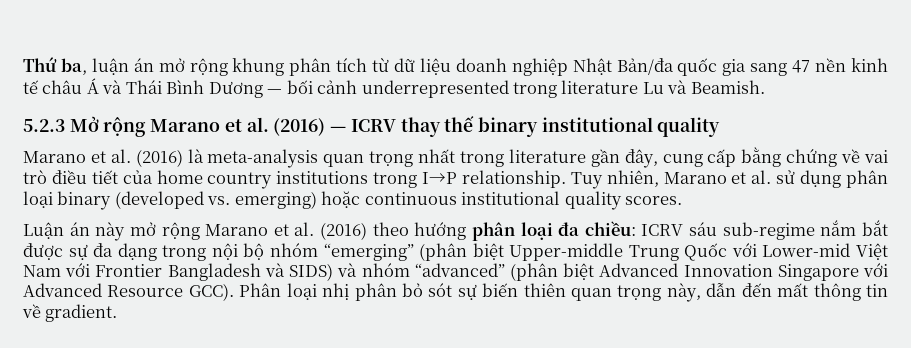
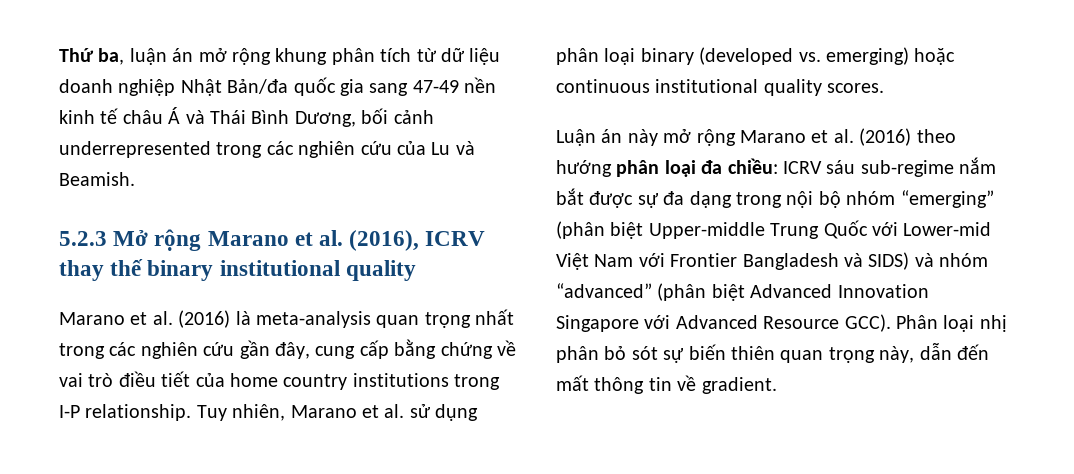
- Thứ ba, luận án mở rộng khung phân tích từ dữ liệu doanh nghiệp Nhật Bản/đa quốc gia sang 47 nền kinh tế châu Á và Thái Bình Dương — bối cảnh underrepresented trong literature Lu và Beamish.
+ Thứ ba, luận án mở rộng khung phân tích từ dữ liệu doanh nghiệp Nhật Bản/đa quốc gia sang 47-49 nền kinh tế châu Á và Thái Bình Dương, bối cảnh underrepresented trong các nghiên cứu của Lu và Beamish.
- 5.2.3 Mở rộng Marano et al. (2016) — ICRV thay thế binary institutional quality
+ 5.2.3 Mở rộng Marano et al. (2016), ICRV thay thế binary institutional quality
- Marano et al. (2016) là meta-analysis quan trọng nhất trong literature gần đây, cung cấp bằng chứng về vai trò điều tiết của home country institutions trong I→P relationship.
+ Marano et al. (2016) là meta-analysis quan trọng nhất trong các nghiên cứu gần đây, cung cấp bằng chứng về vai trò điều tiết của home country institutions trong I-P relationship.

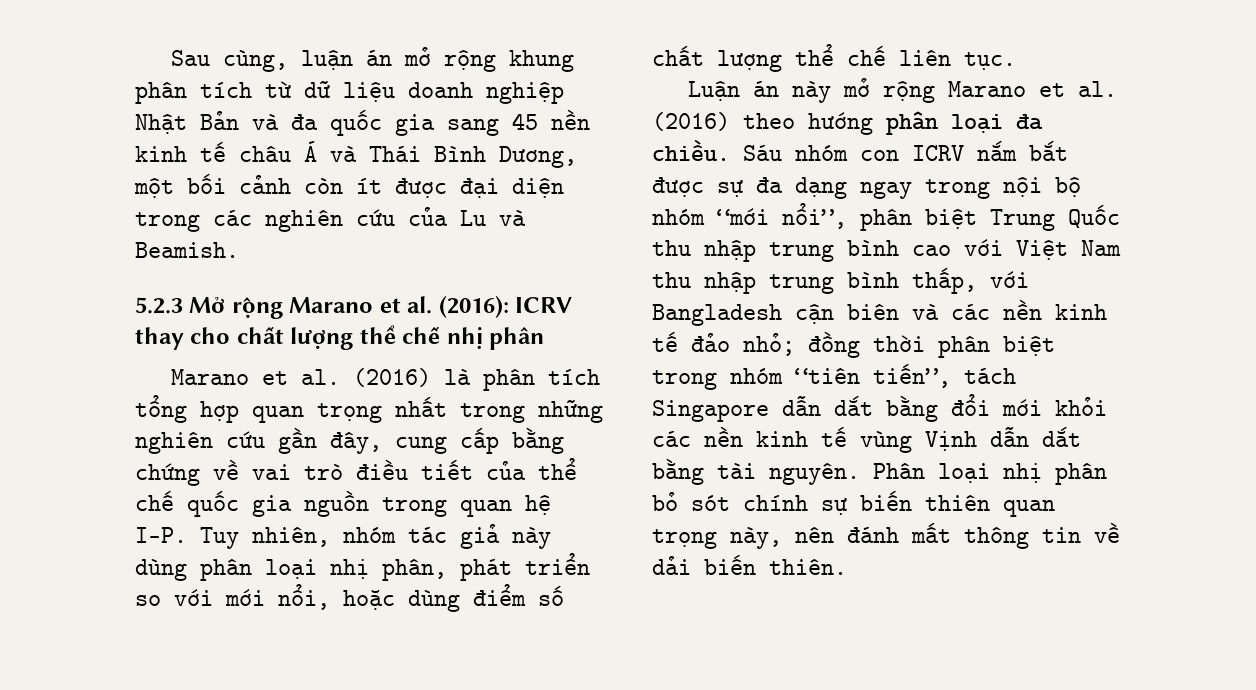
- Thứ ba, luận án mở rộng khung phân tích từ dữ liệu doanh nghiệp Nhật Bản/đa quốc gia sang 47-49 nền kinh tế châu Á và Thái Bình Dương, bối cảnh underrepresented trong các nghiên cứu của Lu và Beamish.
+ Sau cùng, luận án mở rộng khung phân tích từ dữ liệu doanh nghiệp Nhật Bản và đa quốc gia sang 45 nền kinh tế châu Á và Thái Bình Dương, một bối cảnh còn ít được đại diện trong các nghiên cứu của Lu và Beamish.
- 5.2.3 Mở rộng Marano et al. (2016), ICRV thay thế binary institutional quality
+ 5.2.3 Mở rộng Marano et al. (2016): ICRV thay cho chất lượng thể chế nhị phân
- Marano et al. (2016) là meta-analysis quan trọng nhất trong các nghiên cứu gần đây, cung cấp bằng chứng về vai trò điều tiết của home country institutions trong I-P relationship. Tuy nhiên, Marano et al. sử dụng phân loại binary (developed vs. emerging) hoặc continuous institutional quality scores.
+ Marano et al. (2016) là phân tích tổng hợp quan trọng nhất trong những nghiên cứu gần đây, cung cấp bằng chứng về vai trò điều tiết của thể chế quốc gia nguồn trong quan hệ I-P. Tuy nhiên, nhóm tác giả này dùng phân loại nhị phân, phát triển so với mới nổi, hoặc dùng điểm số chất lượng thể chế liên tục.
- Luận án này mở rộng Marano et al. (2016) theo hướng phân loại đa chiều: ICRV sáu sub-regime nắm bắt được sự đa dạng trong nội bộ nhóm “emerging” (phân biệt Upper-middle Trung Quốc với Lower-mid Việt Nam với Frontier Bangladesh và SIDS) và nhóm “advanced” (phân biệt Advanced Innovation Singapore với Advanced Resource GCC).
+ Luận án này mở rộng Marano et al. (2016) theo hướng phân loại đa chiều. Sáu nhóm con ICRV nắm bắt được sự đa dạng ngay trong nội bộ nhóm “mới nổi”, phân biệt Trung Quốc thu nhập trung bình cao với Việt Nam thu nhập trung bình thấp, với Bangladesh cận biên và các nền kinh tế đảo nhỏ; đồng thời phân biệt trong nhóm “tiên tiến”, tách Singapore dẫn dắt bằng đổi mới khỏi các nền kinh tế vùng Vịnh dẫn dắt bằng tài nguyên.
- Phân loại nhị phân bỏ sót sự biến thiên quan trọng này, dẫn đến mất thông tin về gradient.
+ Phân loại nhị phân bỏ sót chính sự biến thiên quan trọng này, nên đánh mất thông tin về dải biến thiên.

